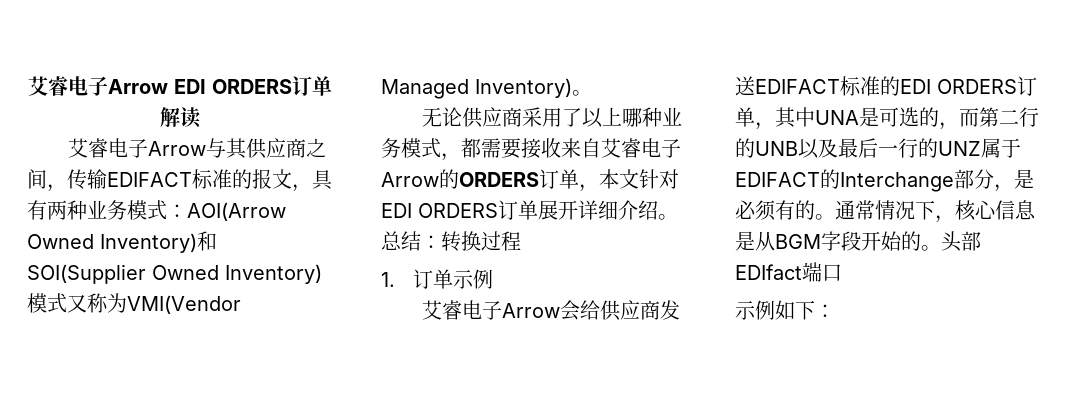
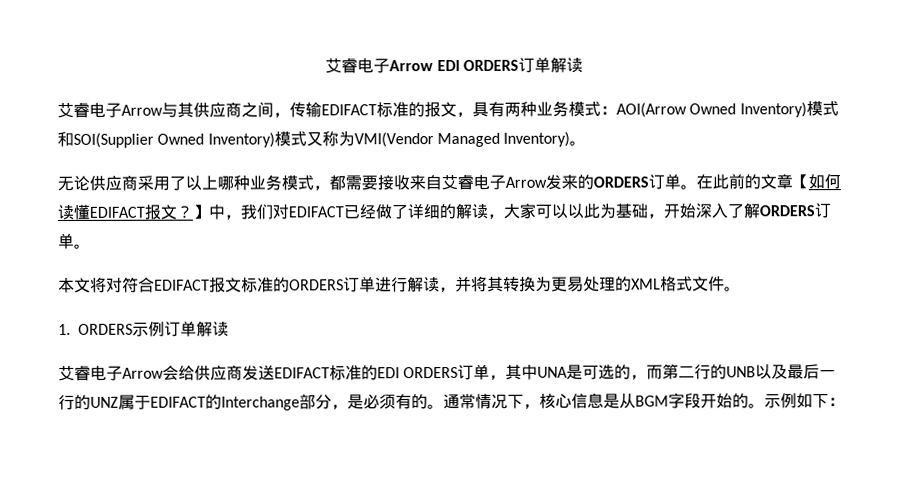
- 艾睿电子Arrow与其供应商之间，传输EDIFACT标准的报文，具有两种业务模式：AOI(Arrow Owned Inventory)和SOI(Supplier Owned Inventory)模式又称为VMI(Vendor Managed Inventory)。
+ 艾睿电子Arrow与其供应商之间，传输EDIFACT标准的报文，具有两种业务模式：AOI(Arrow Owned Inventory)模式和SOI(Supplier Owned Inventory)模式又称为VMI(Vendor Managed Inventory)。
- 无论供应商采用了以上哪种业务模式，都需要接收来自艾睿电子Arrow的ORDERS订单，本文针对EDI ORDERS订单展开详细介绍。总结：转换过程
- 1.订单示例
+ 无论供应商采用了以上哪种业务模式，都需要接收来自艾睿电子Arrow发来的ORDERS订单。在此前的文章【如何读懂EDIFACT报文？】中，我们对EDIFACT已经做了详细的解读，大家可以以此为基础，开始深入了解ORDERS订单。
+ 本文将对符合EDIFACT报文标准的ORDERS订单进行解读，并将其转换为更易处理的XML格式文件。
+ 1. ORDERS示例订单解读
- 通常情况下，核心信息是从BGM字段开始的。头部EDIfact端口
- 示例如下：
+ 通常情况下，核心信息是从BGM字段开始的。示例如下：

